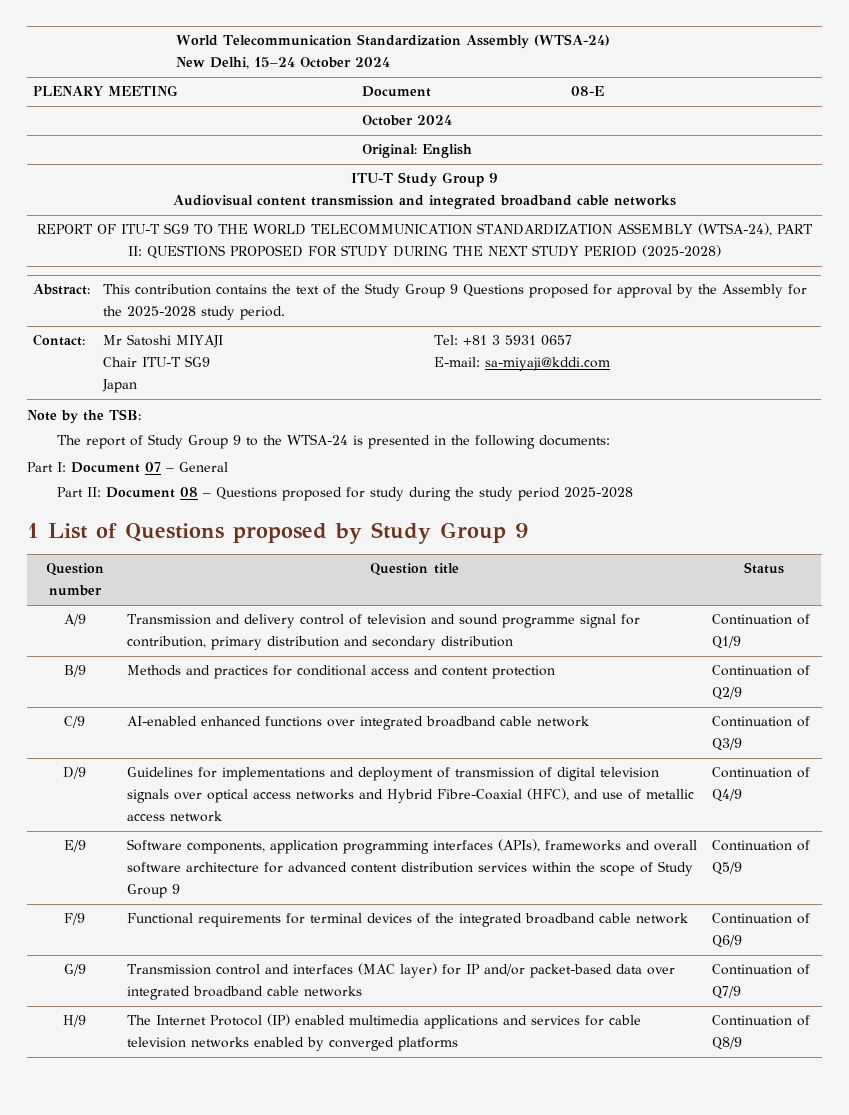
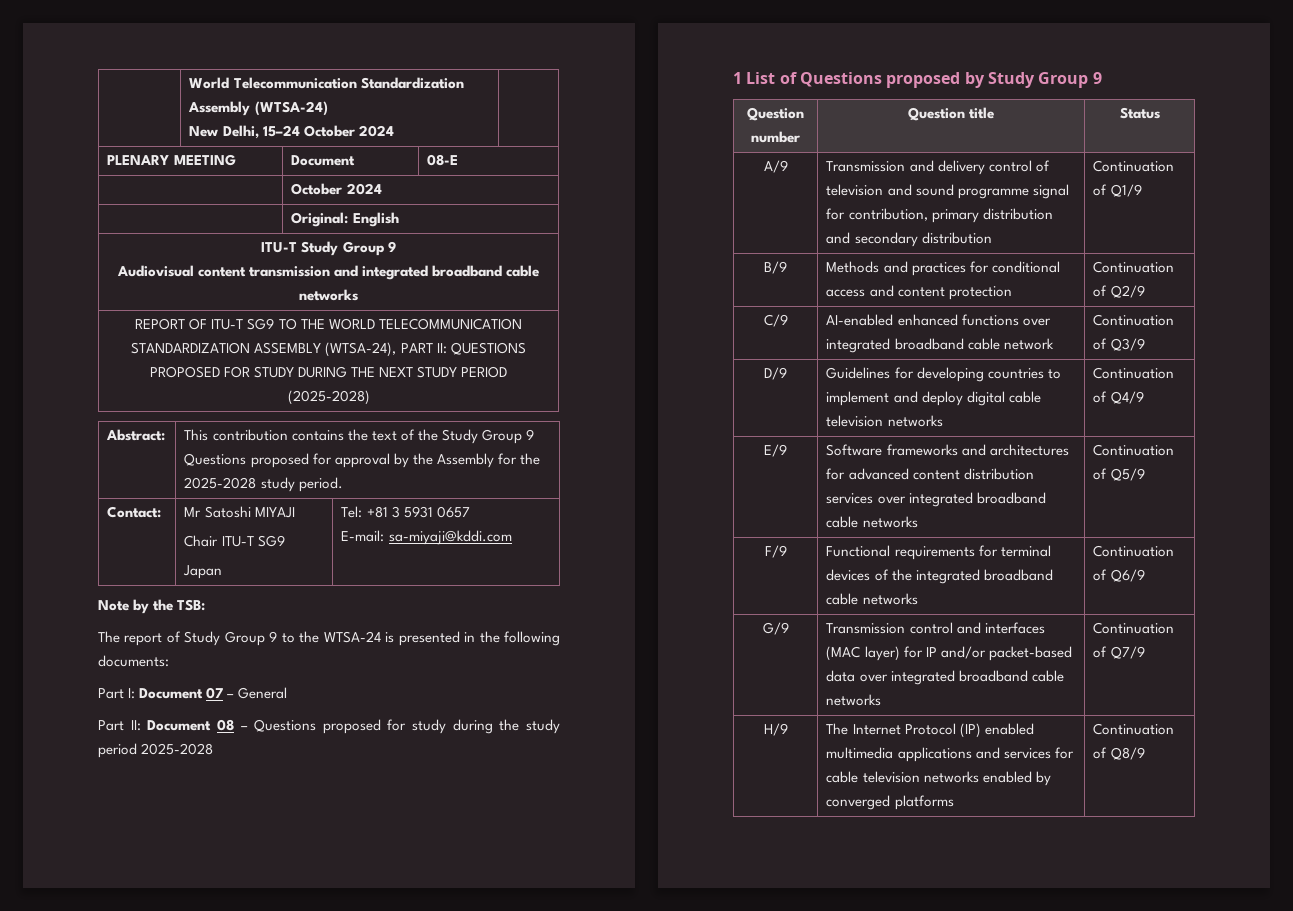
- D/9 | Guidelines for implementations and deployment of transmission of digital television signals over optical access networks and Hybrid Fibre-Coaxial (HFC), and use of metallic access network | Continuation of Q4/9
+ D/9 | Guidelines for developing countries to implement and deploy digital cable television networks | Continuation of Q4/9
- E/9 | Software components, application programming interfaces (APIs), frameworks and overall software architecture for advanced content distribution services within the scope of Study Group 9 | Continuation of Q5/9
+ E/9 | Software frameworks and architectures for advanced content distribution services over integrated broadband cable networks | Continuation of Q5/9
- F/9 | Functional requirements for terminal devices of the integrated broadband cable network | Continuation of Q6/9
+ F/9 | Functional requirements for terminal devices of the integrated broadband cable networks | Continuation of Q6/9

